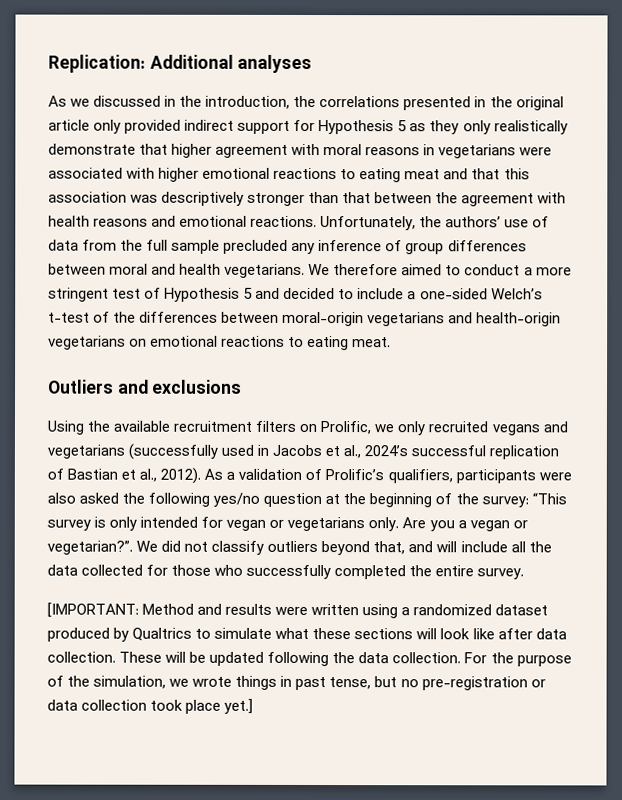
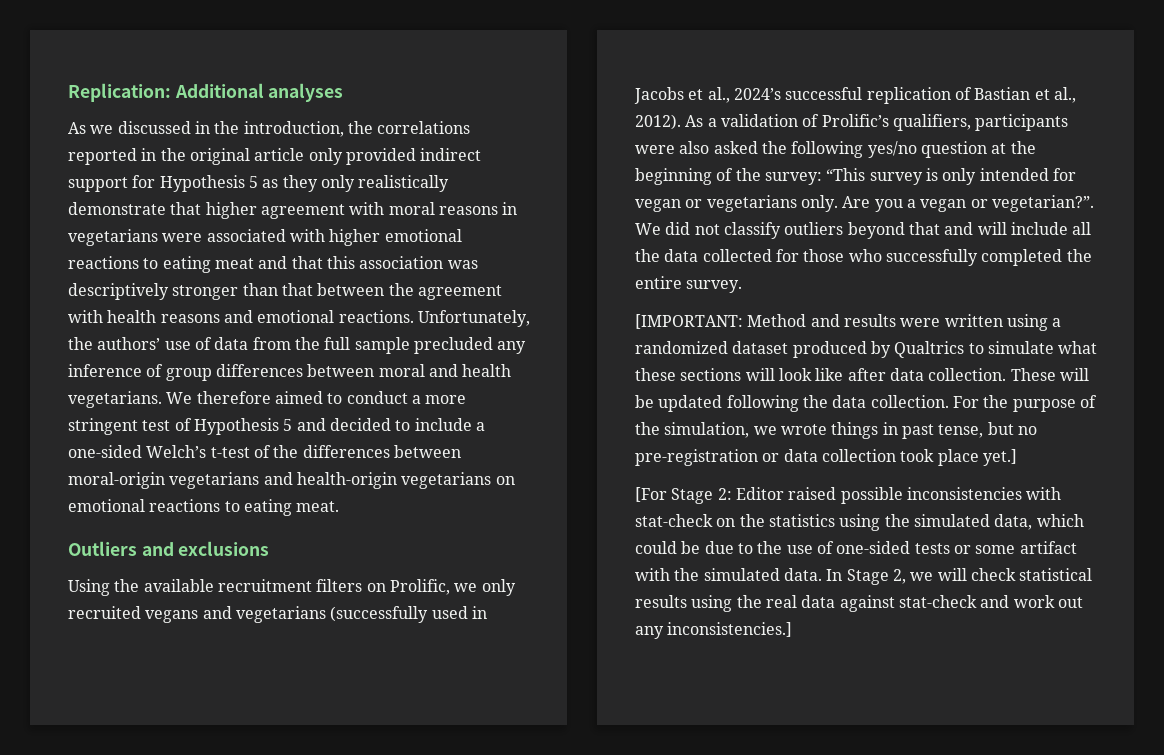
- As we discussed in the introduction, the correlations presented in the original article only provided indirect support for Hypothesis 5 as they only realistically demonstrate that higher agreement with moral reasons in vegetarians were associated with higher emotional reactions to eating meat and that this association was descriptively stronger than that between the agreement with health reasons and emotional reactions.
+ As we discussed in the introduction, the correlations reported in the original article only provided indirect support for Hypothesis 5 as they only realistically demonstrate that higher agreement with moral reasons in vegetarians were associated with higher emotional reactions to eating meat and that this association was descriptively stronger than that between the agreement with health reasons and emotional reactions.
- We did not classify outliers beyond that, and will include all the data collected for those who successfully completed the entire survey.
+ We did not classify outliers beyond that and will include all the data collected for those who successfully completed the entire survey.
+ [For Stage 2: Editor raised possible inconsistencies with stat-check on the statistics using the simulated data, which could be due to the use of one-sided tests or some artifact with the simulated data. In Stage 2, we will check statistical results using the real data against stat-check and work out any inconsistencies.]

